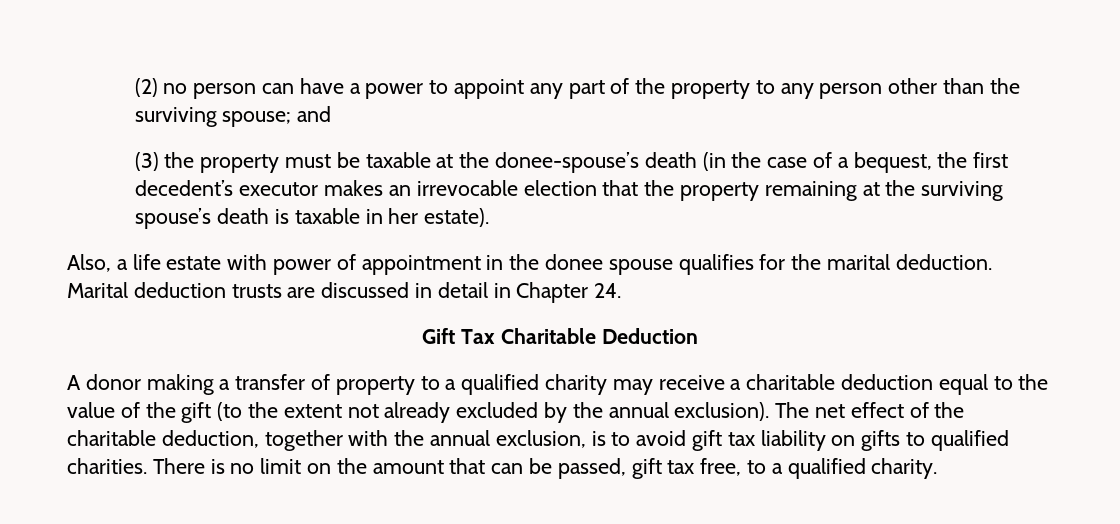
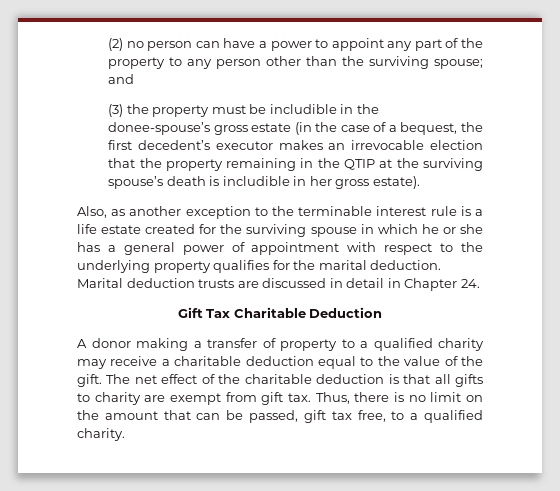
- (3) the property must be taxable at the donee-spouse’s death (in the case of a bequest, the first decedent’s executor makes an irrevocable election that the property remaining at the surviving spouse’s death is taxable in her estate).
+ (3) the property must be includible in the donee-spouse’s gross estate (in the case of a bequest, the first decedent’s executor makes an irrevocable election that the property remaining in the QTIP at the surviving spouse’s death is includible in her gross estate).
- Also, a life estate with power of appointment in the donee spouse qualifies for the marital deduction.
+ Also, as another exception to the terminable interest rule is a life estate created for the surviving spouse in which he or she has a general power of appointment with respect to the underlying property qualifies for the marital deduction.
- A donor making a transfer of property to a qualified charity may receive a charitable deduction equal to the value of the gift (to the extent not already excluded by the annual exclusion).
+ A donor making a transfer of property to a qualified charity may receive a charitable deduction equal to the value of the gift.
- The net effect of the charitable deduction, together with the annual exclusion, is to avoid gift tax liability on gifts to qualified charities. There is no limit on the amount that can be passed, gift tax free, to a qualified charity.
+ The net effect of the charitable deduction is that all gifts to charity are exempt from gift tax. Thus, there is no limit on the amount that can be passed, gift tax free, to a qualified charity.

